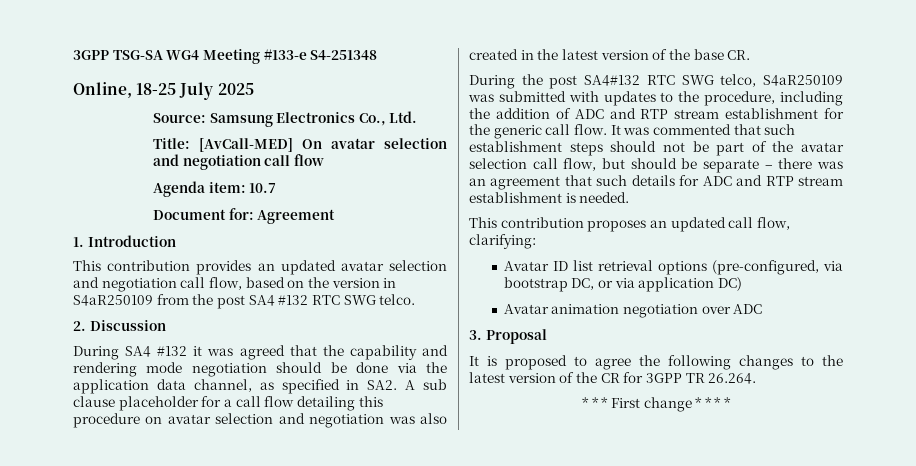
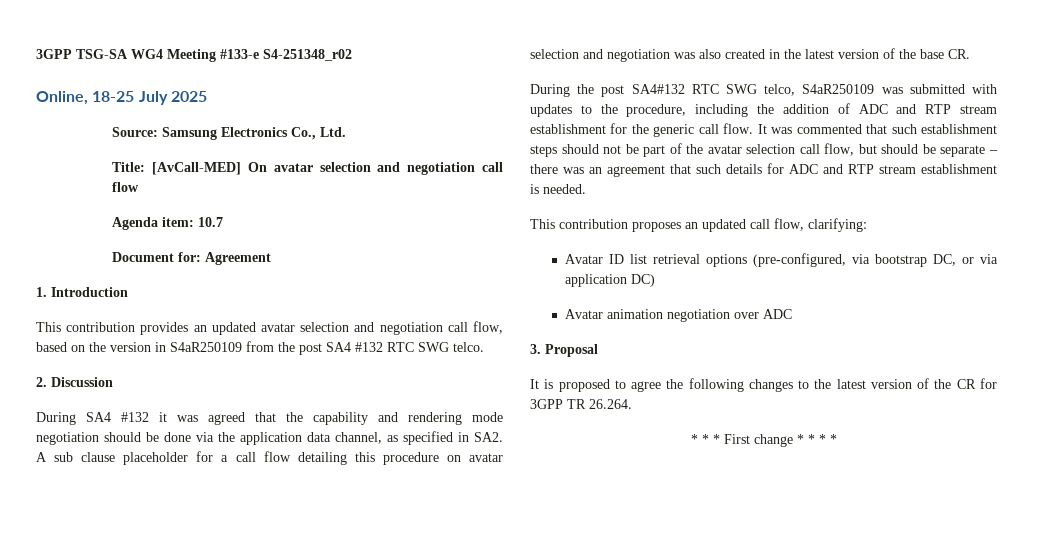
- 3GPP TSG-SA WG4 Meeting #133-e S4-251348
+ 3GPP TSG-SA WG4 Meeting #133-e S4-251348_r02

